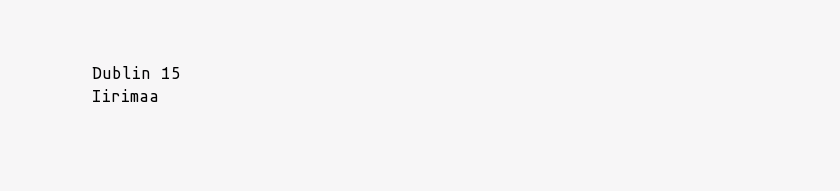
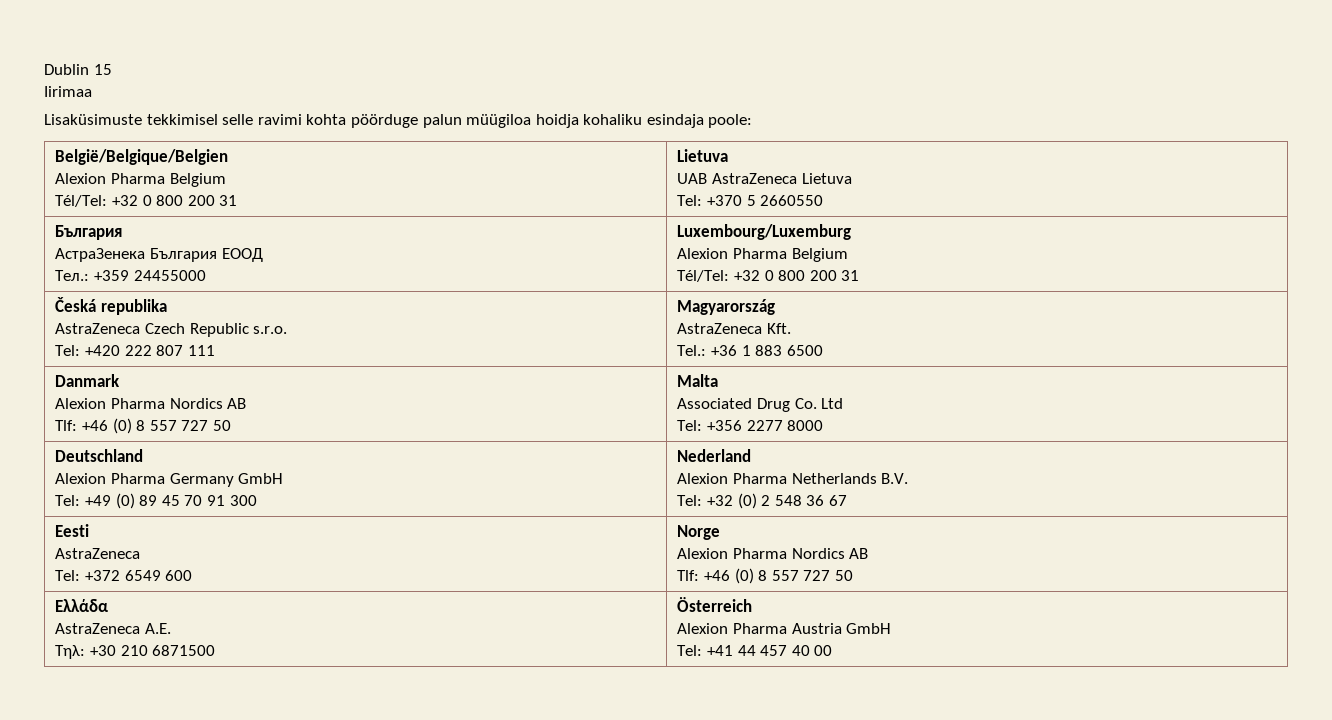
+ Lisaküsimuste tekkimisel selle ravimi kohta pöörduge palun müügiloa hoidja kohaliku esindaja poole:
+ België/Belgique/Belgien
+ Alexion Pharma Belgium
+ Tél/Tel: +32 0 800 200 31 | Lietuva
+ UAB AstraZeneca Lietuva
+ Tel: +370 5 2660550
+ България
+ АстраЗенека България ЕООД
+ Teл.: +359 24455000 | Luxembourg/Luxemburg
+ Alexion Pharma Belgium
+ Tél/Tel: +32 0 800 200 31
+ Česká republika
+ AstraZeneca Czech Republic s.r.o.
+ Tel: +420 222 807 111 | Magyarország
+ AstraZeneca Kft.
+ Tel.: +36 1 883 6500
+ Danmark
+ Alexion Pharma Nordics AB
+ Tlf: +46 (0) 8 557 727 50 | Malta
+ Associated Drug Co. Ltd
+ Tel: +356 2277 8000
+ Deutschland
+ Alexion Pharma Germany GmbH
+ Tel: +49 (0) 89 45 70 91 300 | Nederland
+ Alexion Pharma Netherlands B.V.
+ Tel: +32 (0) 2 548 36 67
+ Eesti
+ AstraZeneca
+ Tel: +372 6549 600 | Norge
+ Alexion Pharma Nordics AB
+ Tlf: +46 (0) 8 557 727 50
+ Ελλάδα
+ AstraZeneca A.E.
+ Τηλ: +30 210 6871500 | Österreich
+ Alexion Pharma Austria GmbH
+ Tel: +41 44 457 40 00

